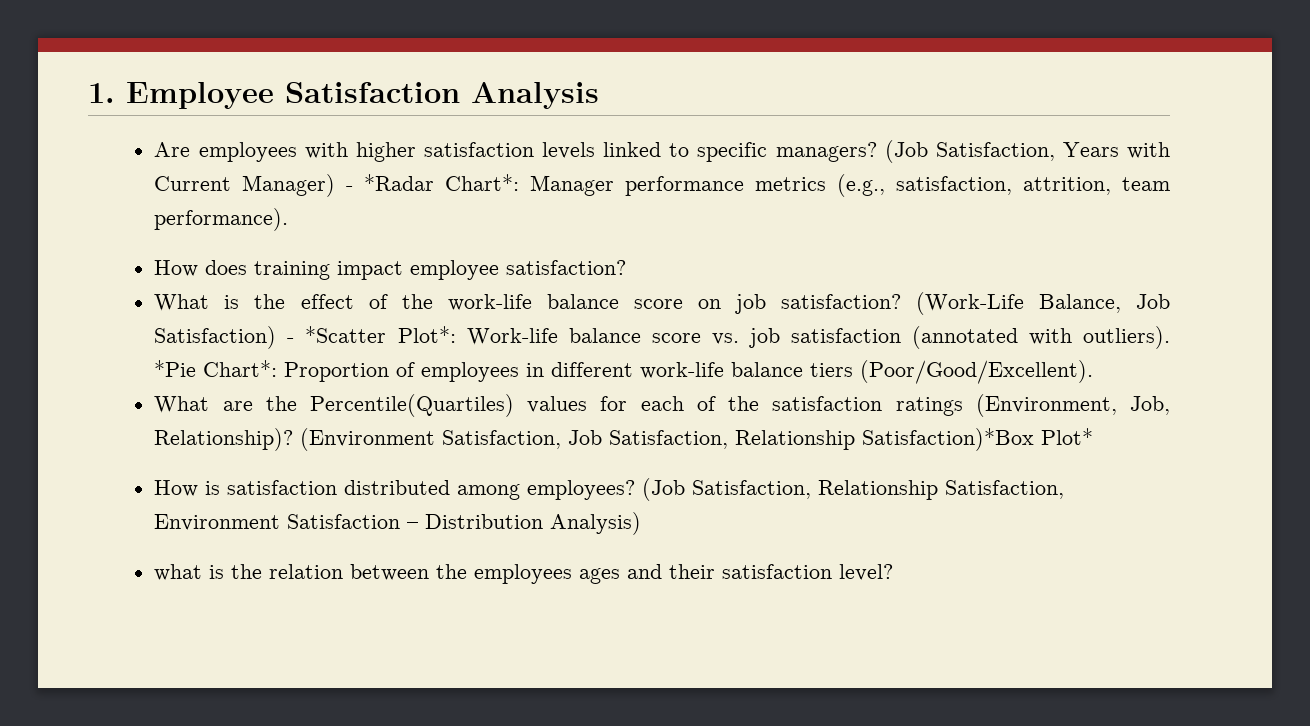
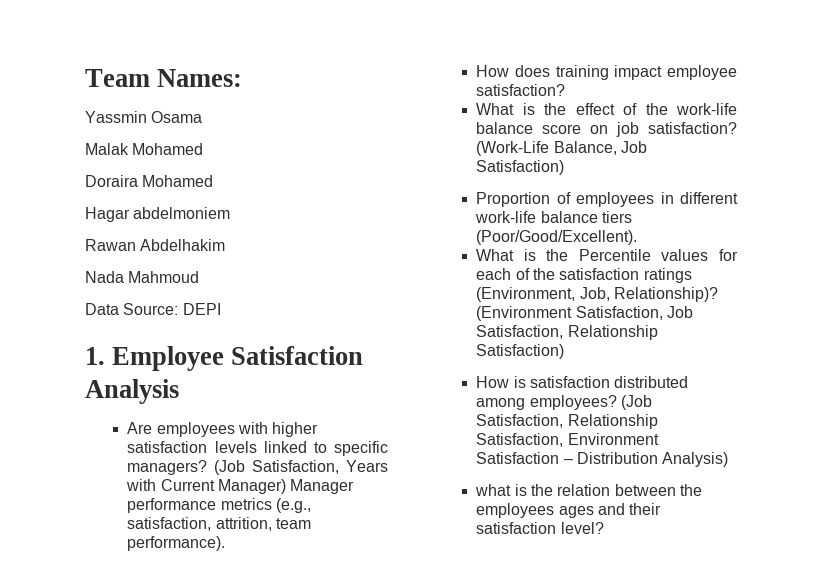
+ Team Names:
+ Yassmin Osama
+ Malak Mohamed
+ Doraira Mohamed
+ Hagar abdelmoniem
+ Rawan Abdelhakim
+ Nada Mahmoud
+ Data Source: DEPI
- (Job Satisfaction, Years with Current Manager) - *Radar Chart*: Manager performance metrics (e.g., satisfaction, attrition, team performance).
+ (Job Satisfaction, Years with Current Manager) Manager performance metrics (e.g., satisfaction, attrition, team performance).
- (Work-Life Balance, Job Satisfaction) - *Scatter Plot*: Work-life balance score vs. job satisfaction (annotated with outliers). *Pie Chart*: Proportion of employees in different work-life balance tiers (Poor/Good/Excellent).
+ (Work-Life Balance, Job Satisfaction)
+ Proportion of employees in different work-life balance tiers (Poor/Good/Excellent).
- What are the Percentile(Quartiles) values for each of the satisfaction ratings (Environment, Job, Relationship)?
+ What is the Percentile values for each of the satisfaction ratings (Environment, Job, Relationship)?
- (Environment Satisfaction, Job Satisfaction, Relationship Satisfaction)*Box Plot*
+ (Environment Satisfaction, Job Satisfaction, Relationship Satisfaction)

